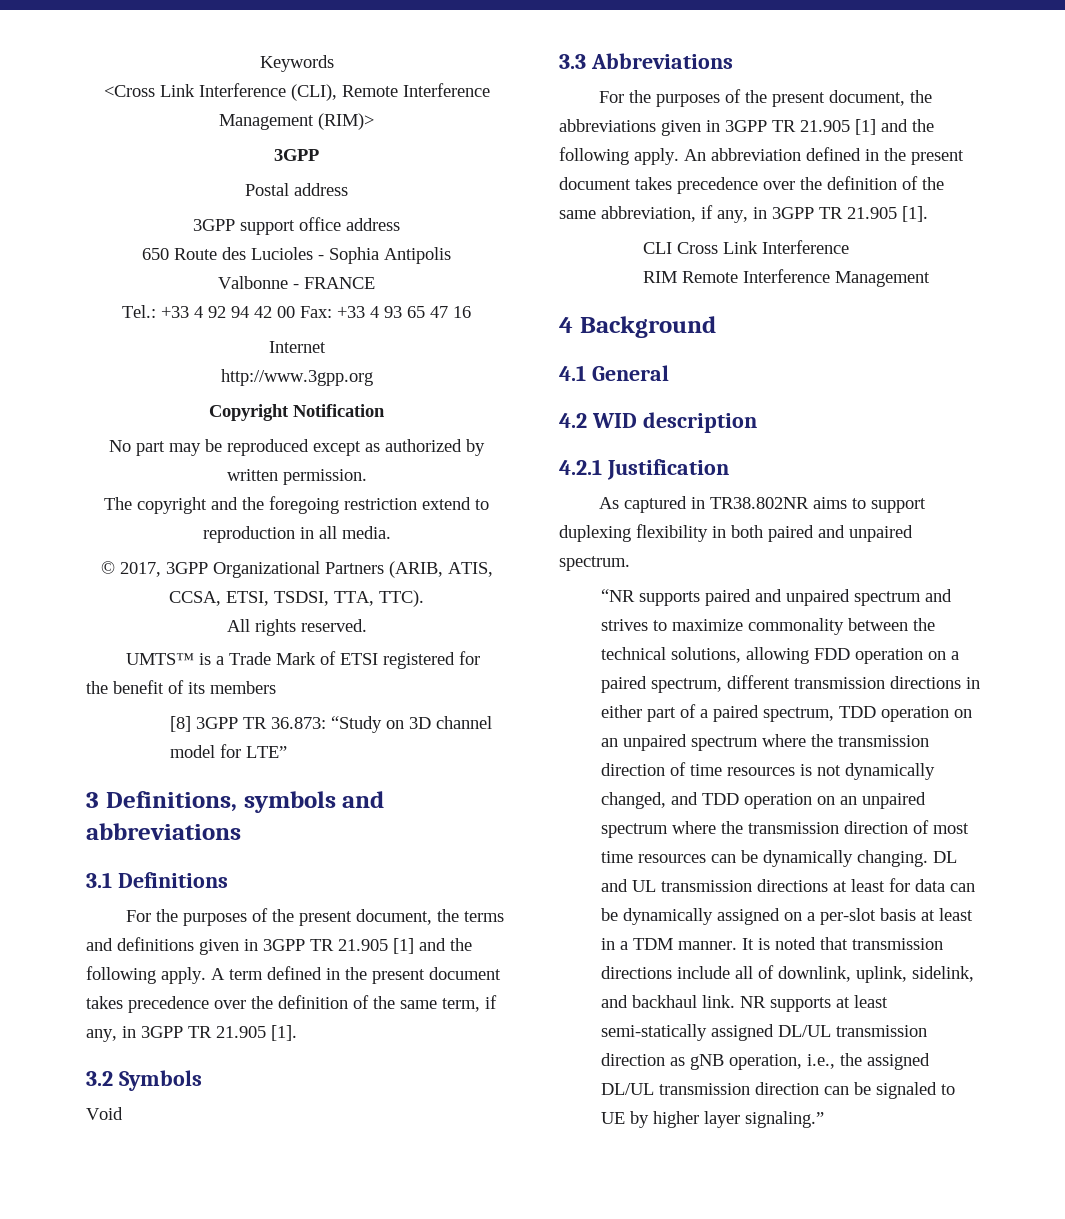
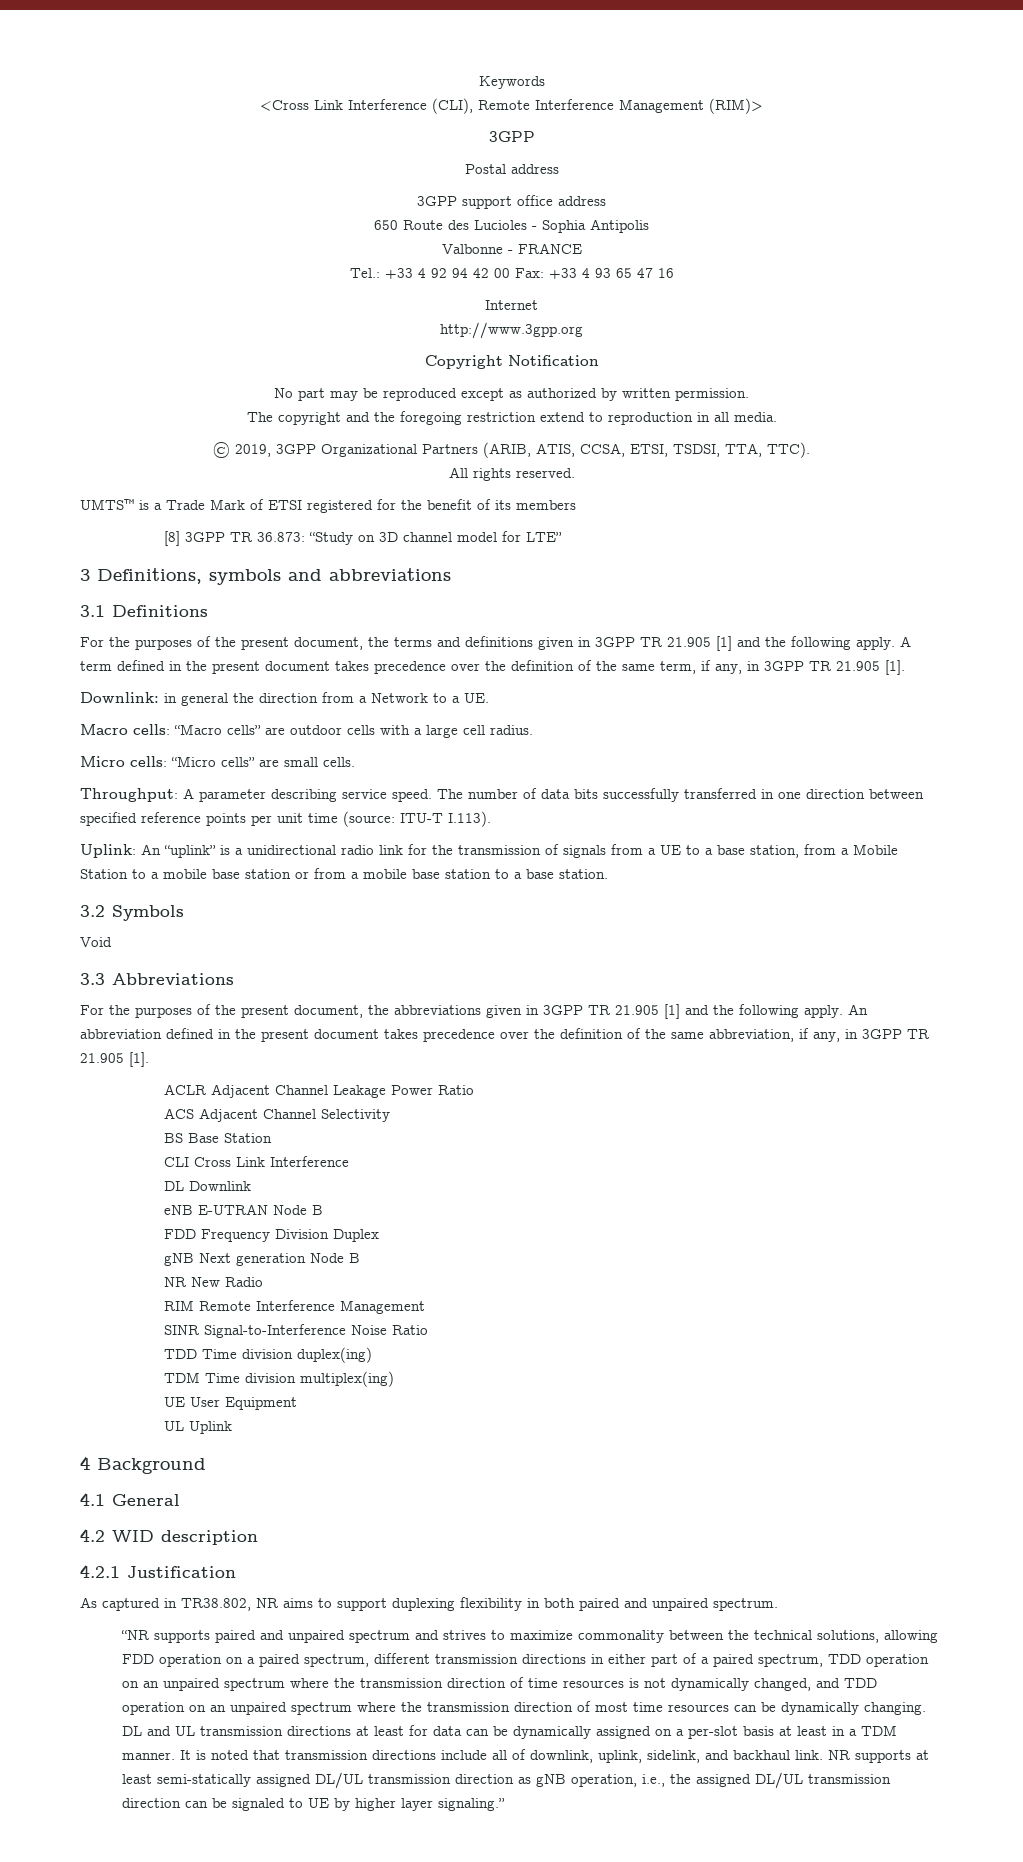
- © 2017, 3GPP Organizational Partners (ARIB, ATIS, CCSA, ETSI, TSDSI, TTA, TTC).
+ © 2019, 3GPP Organizational Partners (ARIB, ATIS, CCSA, ETSI, TSDSI, TTA, TTC).
+ Downlink: in general the direction from a Network to a UE.
+ Macro cells: “Macro cells” are outdoor cells with a large cell radius.
+ Micro cells: “Micro cells” are small cells.
+ Throughput: A parameter describing service speed. The number of data bits successfully transferred in one direction between specified reference points per unit time (source: ITU-T I.113).
+ Uplink: An “uplink” is a unidirectional radio link for the transmission of signals from a UE to a base station, from a Mobile Station to a mobile base station or from a mobile base station to a base station.
+ ACLR Adjacent Channel Leakage Power Ratio
+ ACS Adjacent Channel Selectivity
+ BS Base Station
  CLI Cross Link Interference
+ DL Downlink
+ eNB E-UTRAN Node B
+ FDD Frequency Division Duplex
+ gNB Next generation Node B
+ NR New Radio
  RIM Remote Interference Management
+ SINR Signal-to-Interference Noise Ratio
+ TDD Time division duplex(ing)
+ TDM Time division multiplex(ing)
+ UE User Equipment
+ UL Uplink
- As captured in TR38.802NR aims to support duplexing flexibility in both paired and unpaired spectrum.
+ As captured in TR38.802, NR aims to support duplexing flexibility in both paired and unpaired spectrum.

